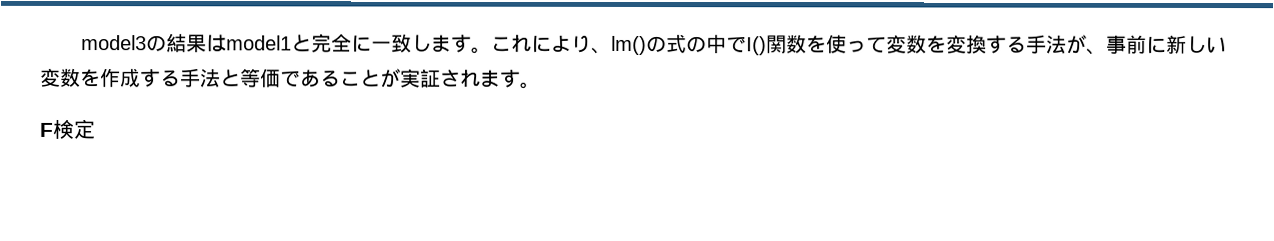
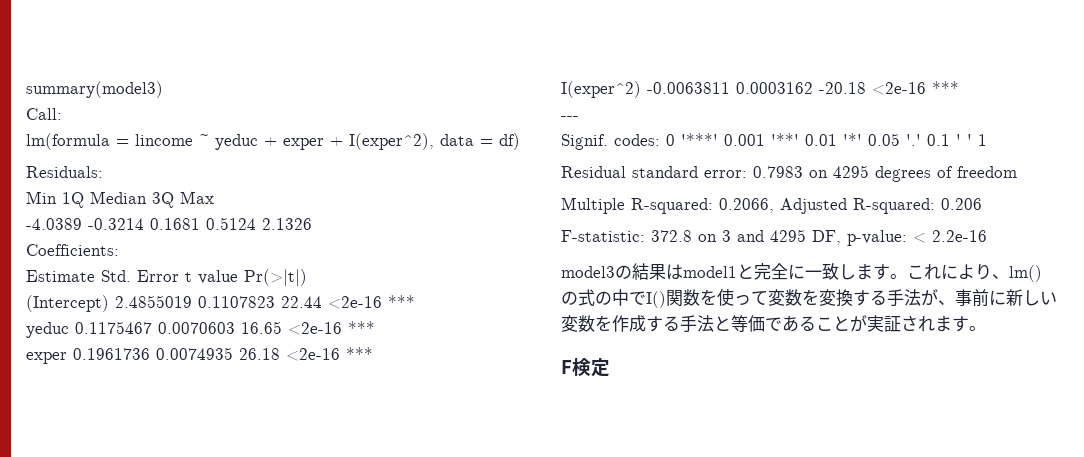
+ summary(model3)
+ Call:
+ lm(formula = lincome ~ yeduc + exper + I(exper^2), data = df)
+ Residuals:
+ Min 1Q Median 3Q Max
+ -4.0389 -0.3214 0.1681 0.5124 2.1326
+ Coefficients:
+ Estimate Std. Error t value Pr(>|t|)
+ (Intercept) 2.4855019 0.1107823 22.44 <2e-16 ***
+ yeduc 0.1175467 0.0070603 16.65 <2e-16 ***
+ exper 0.1961736 0.0074935 26.18 <2e-16 ***
+ I(exper^2) -0.0063811 0.0003162 -20.18 <2e-16 ***
+ ---
+ Signif. codes: 0 '***' 0.001 '**' 0.01 '*' 0.05 '.' 0.1 ' ' 1
+ Residual standard error: 0.7983 on 4295 degrees of freedom
+ Multiple R-squared: 0.2066, Adjusted R-squared: 0.206
+ F-statistic: 372.8 on 3 and 4295 DF, p-value: < 2.2e-16

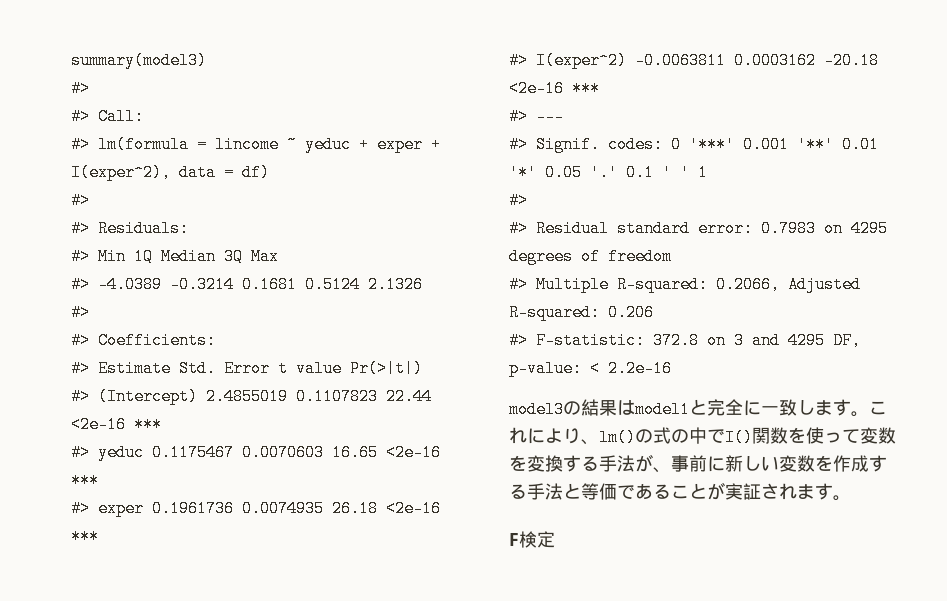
  summary(model3)
- Call:
+ #>
+ #> Call:
- lm(formula = lincome ~ yeduc + exper + I(exper^2), data = df)
- Residuals:
+ #> lm(formula = lincome ~ yeduc + exper + I(exper^2), data = df)
+ #>
+ #> Residuals:
- Min 1Q Median 3Q Max
+ #> Min 1Q Median 3Q Max
- -4.0389 -0.3214 0.1681 0.5124 2.1326
- Coefficients:
+ #> -4.0389 -0.3214 0.1681 0.5124 2.1326
+ #>
+ #> Coefficients:
- Estimate Std. Error t value Pr(>|t|)
+ #> Estimate Std. Error t value Pr(>|t|)
- (Intercept) 2.4855019 0.1107823 22.44 <2e-16 ***
+ #> (Intercept) 2.4855019 0.1107823 22.44 <2e-16 ***
- yeduc 0.1175467 0.0070603 16.65 <2e-16 ***
+ #> yeduc 0.1175467 0.0070603 16.65 <2e-16 ***
- exper 0.1961736 0.0074935 26.18 <2e-16 ***
+ #> exper 0.1961736 0.0074935 26.18 <2e-16 ***
- I(exper^2) -0.0063811 0.0003162 -20.18 <2e-16 ***
+ #> I(exper^2) -0.0063811 0.0003162 -20.18 <2e-16 ***
- ---
+ #> ---
- Signif. codes: 0 '***' 0.001 '**' 0.01 '*' 0.05 '.'
+ #> Signif. codes: 0 '***' 0.001 '**' 0.01 '*' 0.05 '.'
  0.1 ' ' 1
- Residual standard error: 0.7983 on 4295 degrees of freedom
+ #>
+ #> Residual standard error: 0.7983 on 4295 degrees of freedom
- Multiple R-squared: 0.2066, Adjusted R-squared: 0.206
+ #> Multiple R-squared: 0.2066, Adjusted R-squared: 0.206
- F-statistic: 372.8 on 3 and 4295 DF, p-value: < 2.2e-16
+ #> F-statistic: 372.8 on 3 and 4295 DF, p-value: < 2.2e-16

